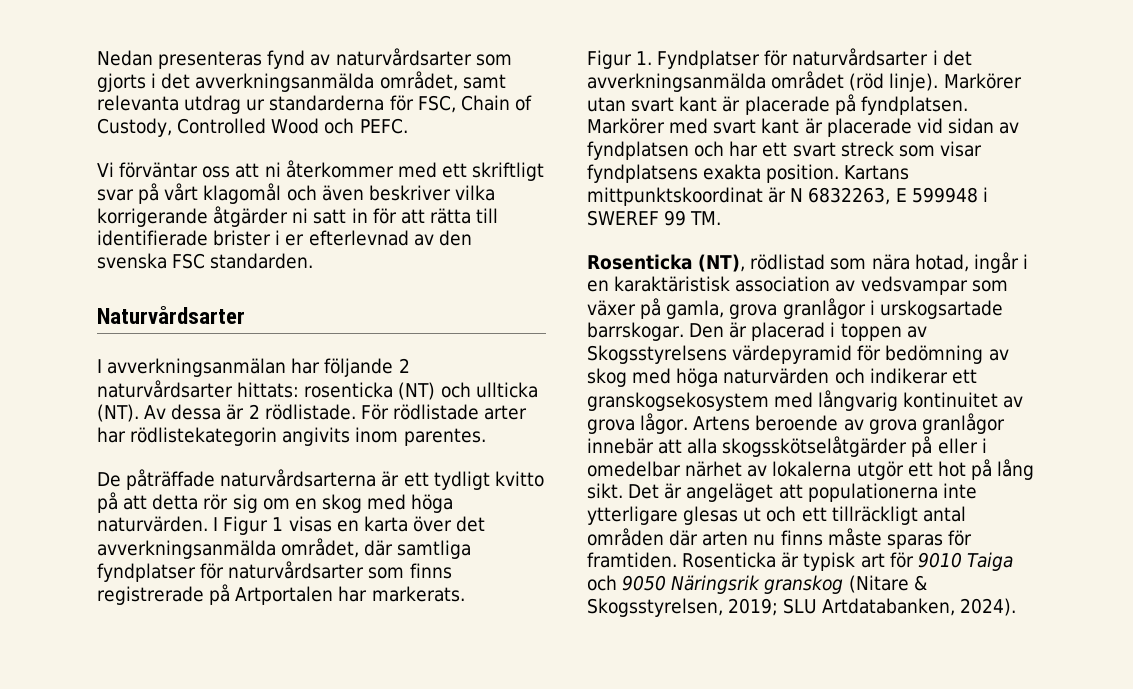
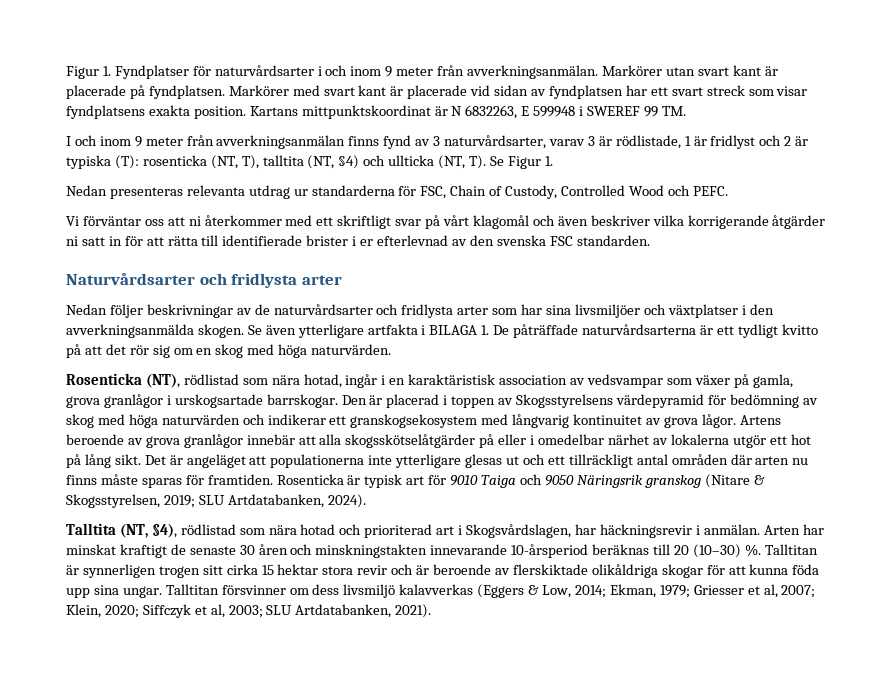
- Nedan presenteras fynd av naturvårdsarter som gjorts i det avverkningsanmälda området, samt relevanta utdrag ur standarderna för FSC, Chain of Custody, Controlled Wood och PEFC.
+ Figur 1. Fyndplatser för naturvårdsarter i och inom 9 meter från avverkningsanmälan. Markörer utan svart kant är placerade på fyndplatsen. Markörer med svart kant är placerade vid sidan av fyndplatsen har ett svart streck som visar fyndplatsens exakta position. Kartans mittpunktskoordinat är N 6832263, E 599948 i SWEREF 99 TM.
+ I och inom 9 meter från avverkningsanmälan finns fynd av 3 naturvårdsarter, varav 3 är rödlistade, 1 är fridlyst och 2 är typiska (T): rosenticka (NT, T), talltita (NT, §4) och ullticka (NT, T). Se Figur 1.
+ Nedan presenteras relevanta utdrag ur standarderna för FSC, Chain of Custody, Controlled Wood och PEFC.
- Naturvårdsarter
- I avverkningsanmälan har följande 2 naturvårdsarter hittats: rosenticka (NT) och ullticka (NT). Av dessa är 2 rödlistade. För rödlistade arter har rödlistekategorin angivits inom parentes.
- De påträffade naturvårdsarterna är ett tydligt kvitto på att detta rör sig om en skog med höga naturvärden. I Figur 1 visas en karta över det avverkningsanmälda området, där samtliga fyndplatser för naturvårdsarter som finns registrerade på Artportalen har markerats.
- Figur 1. Fyndplatser för naturvårdsarter i det avverkningsanmälda området (röd linje). Markörer utan svart kant är placerade på fyndplatsen. Markörer med svart kant är placerade vid sidan av fyndplatsen och har ett svart streck som visar fyndplatsens exakta position. Kartans mittpunktskoordinat är N 6832263, E 599948 i SWEREF 99 TM.
+ Naturvårdsarter och fridlysta arter
+ Nedan följer beskrivningar av de naturvårdsarter och fridlysta arter som har sina livsmiljöer och växtplatser i den avverkningsanmälda skogen. Se även ytterligare artfakta i BILAGA 1. De påträffade naturvårdsarterna är ett tydligt kvitto på att det rör sig om en skog med höga naturvärden.
+ Talltita (NT, §4), rödlistad som nära hotad och prioriterad art i Skogsvårdslagen, har häckningsrevir i anmälan. Arten har minskat kraftigt de senaste 30 åren och minskningstakten innevarande 10-årsperiod beräknas till 20 (10–30) %. Talltitan är synnerligen trogen sitt cirka 15 hektar stora revir och är beroende av flerskiktade olikåldriga skogar för att kunna föda upp sina ungar. Talltitan försvinner om dess livsmiljö kalavverkas (Eggers & Low, 2014; Ekman, 1979; Griesser et al, 2007; Klein, 2020; Siffczyk et al, 2003; SLU Artdatabanken, 2021).

